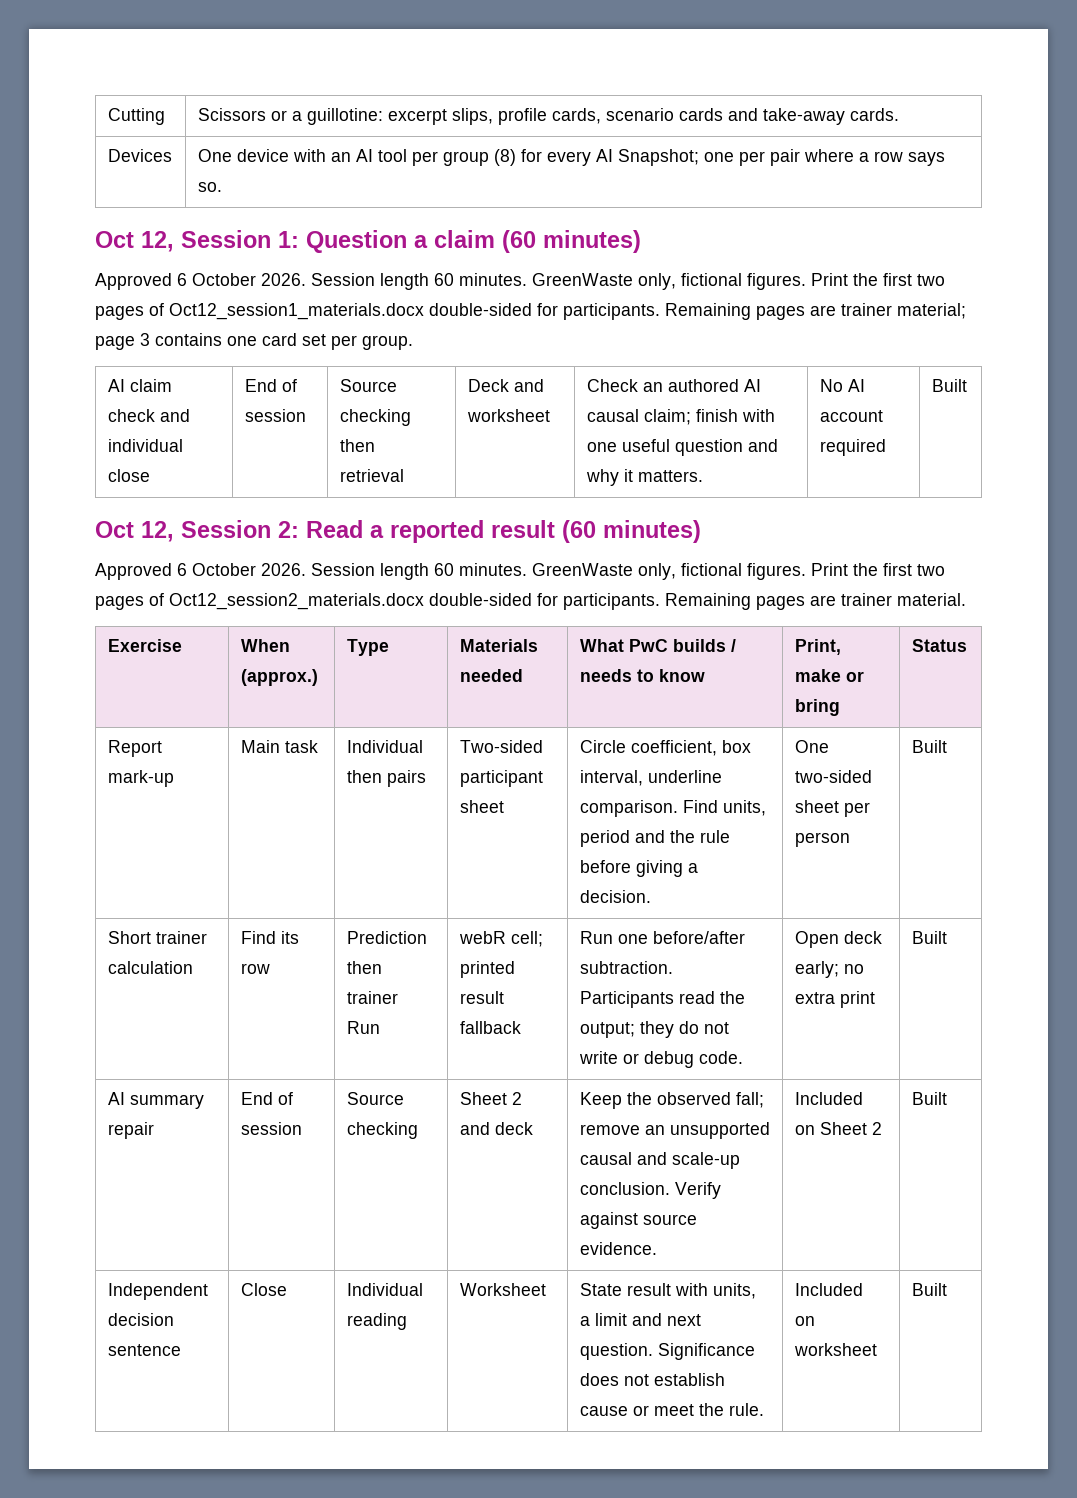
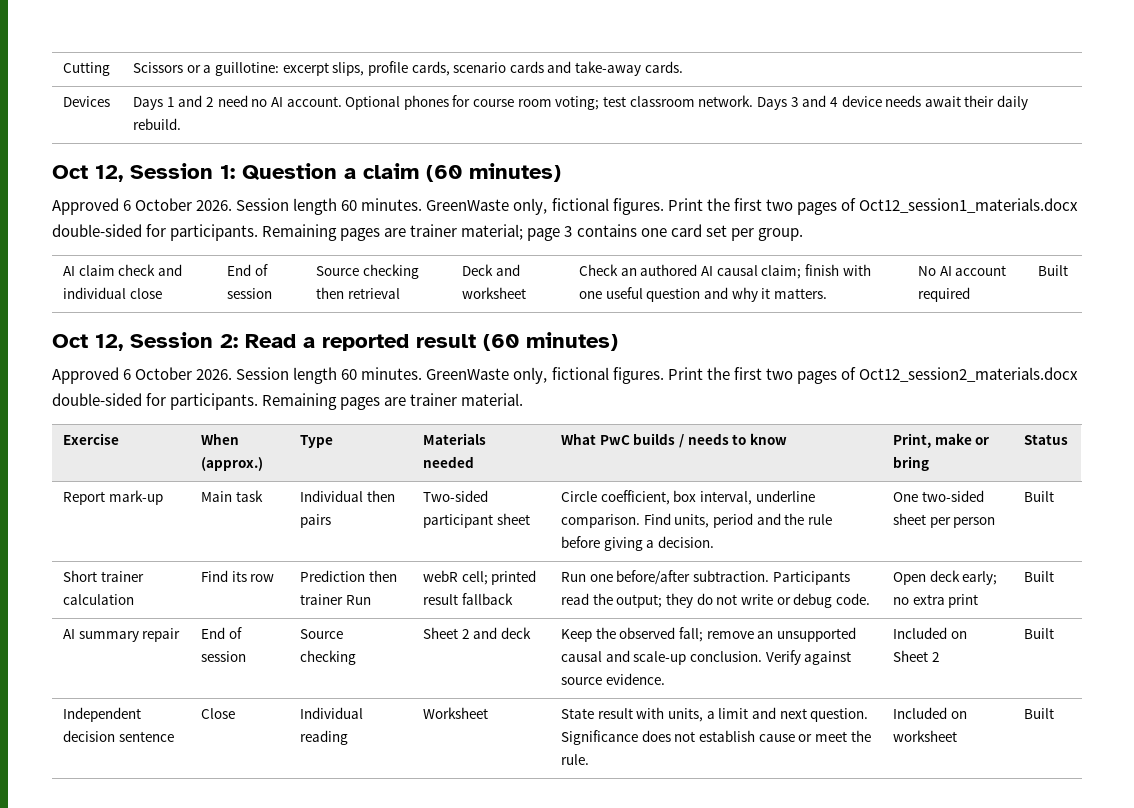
- Devices | One device with an AI tool per group (8) for every AI Snapshot; one per pair where a row says so.
+ Devices | Days 1 and 2 need no AI account. Optional phones for course room voting; test classroom network. Days 3 and 4 device needs await their daily rebuild.

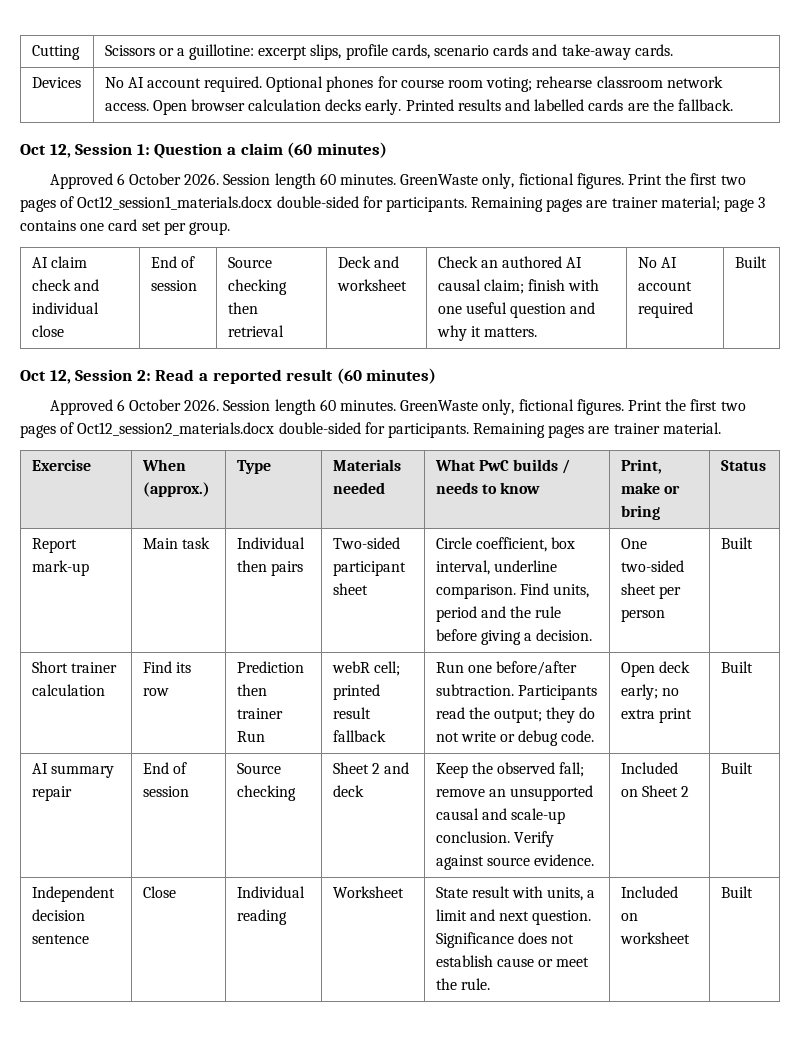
- Devices | Days 1 and 2 need no AI account. Optional phones for course room voting; test classroom network. Days 3 and 4 device needs await their daily rebuild.
+ Devices | No AI account required. Optional phones for course room voting; rehearse classroom network access. Open browser calculation decks early. Printed results and labelled cards are the fallback.

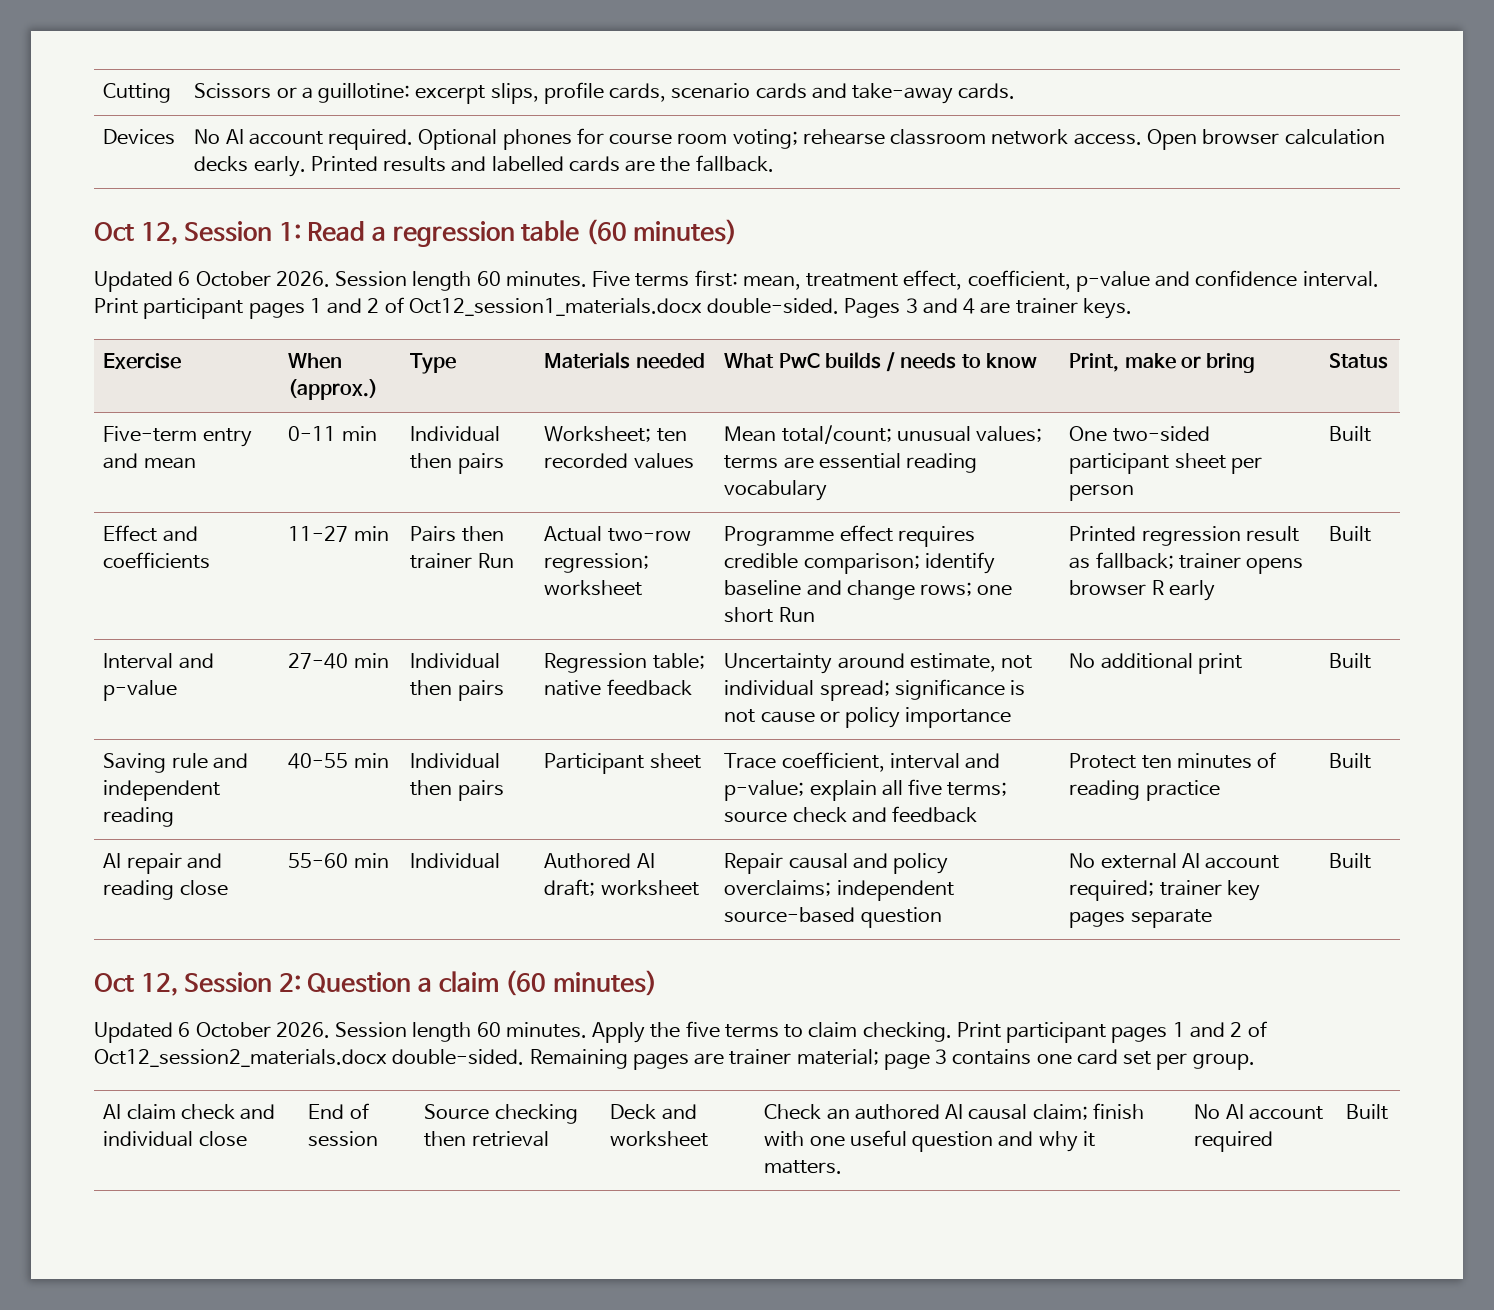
- Oct 12, Session 1: Question a claim (60 minutes)
- Approved 6 October 2026. Session length 60 minutes. GreenWaste only, fictional figures. Print the first two pages of Oct12_session1_materials.docx double-sided for participants.
+ Oct 12, Session 1: Read a regression table (60 minutes)
+ Updated 6 October 2026. Session length 60 minutes. Five terms first: mean, treatment effect, coefficient, p-value and confidence interval. Print participant pages 1 and 2 of Oct12_session1_materials.docx double-sided. Pages 3 and 4 are trainer keys.
+ Exercise | When (approx.) | Type | Materials needed | What PwC builds / needs to know | Print, make or bring | Status
+ Five-term entry and mean | 0-11 min | Individual then pairs | Worksheet; ten recorded values | Mean total/count; unusual values; terms are essential reading vocabulary | One two-sided participant sheet per person | Built
+ Effect and coefficients | 11-27 min | Pairs then trainer Run | Actual two-row regression; worksheet | Programme effect requires credible comparison; identify baseline and change rows; one short Run | Printed regression result as fallback; trainer opens browser R early | Built
+ Interval and p-value | 27-40 min | Individual then pairs | Regression table; native feedback | Uncertainty around estimate, not individual spread; significance is not cause or policy importance | No additional print | Built
+ Saving rule and independent reading | 40-55 min | Individual then pairs | Participant sheet | Trace coefficient, interval and p-value; explain all five terms; source check and feedback | Protect ten minutes of reading practice | Built
+ AI repair and reading close | 55-60 min | Individual | Authored AI draft; worksheet | Repair causal and policy overclaims; independent source-based question | No external AI account required; trainer key pages separate | Built
+ Oct 12, Session 2: Question a claim (60 minutes)
+ Updated 6 October 2026. Session length 60 minutes. Apply the five terms to claim checking. Print participant pages 1 and 2 of Oct12_session2_materials.docx double-sided.
- Oct 12, Session 2: Read a reported result (60 minutes)
- Approved 6 October 2026. Session length 60 minutes. GreenWaste only, fictional figures. Print the first two pages of Oct12_session2_materials.docx double-sided for participants. Remaining pages are trainer material.
- Exercise | When (approx.) | Type | Materials needed | What PwC builds / needs to know | Print, make or bring | Status
- Report mark-up | Main task | Individual then pairs | Two-sided participant sheet | Circle coefficient, box interval, underline comparison. Find units, period and the rule before giving a decision. | One two-sided sheet per person | Built
- Short trainer calculation | Find its row | Prediction then trainer Run | webR cell; printed result fallback | Run one before/after subtraction. Participants read the output; they do not write or debug code. | Open deck early; no extra print | Built
- AI summary repair | End of session | Source checking | Sheet 2 and deck | Keep the observed fall; remove an unsupported causal and scale-up conclusion. Verify against source evidence. | Included on Sheet 2 | Built
- Independent decision sentence | Close | Individual reading | Worksheet | State result with units, a limit and next question. Significance does not establish cause or meet the rule. | Included on worksheet | Built

